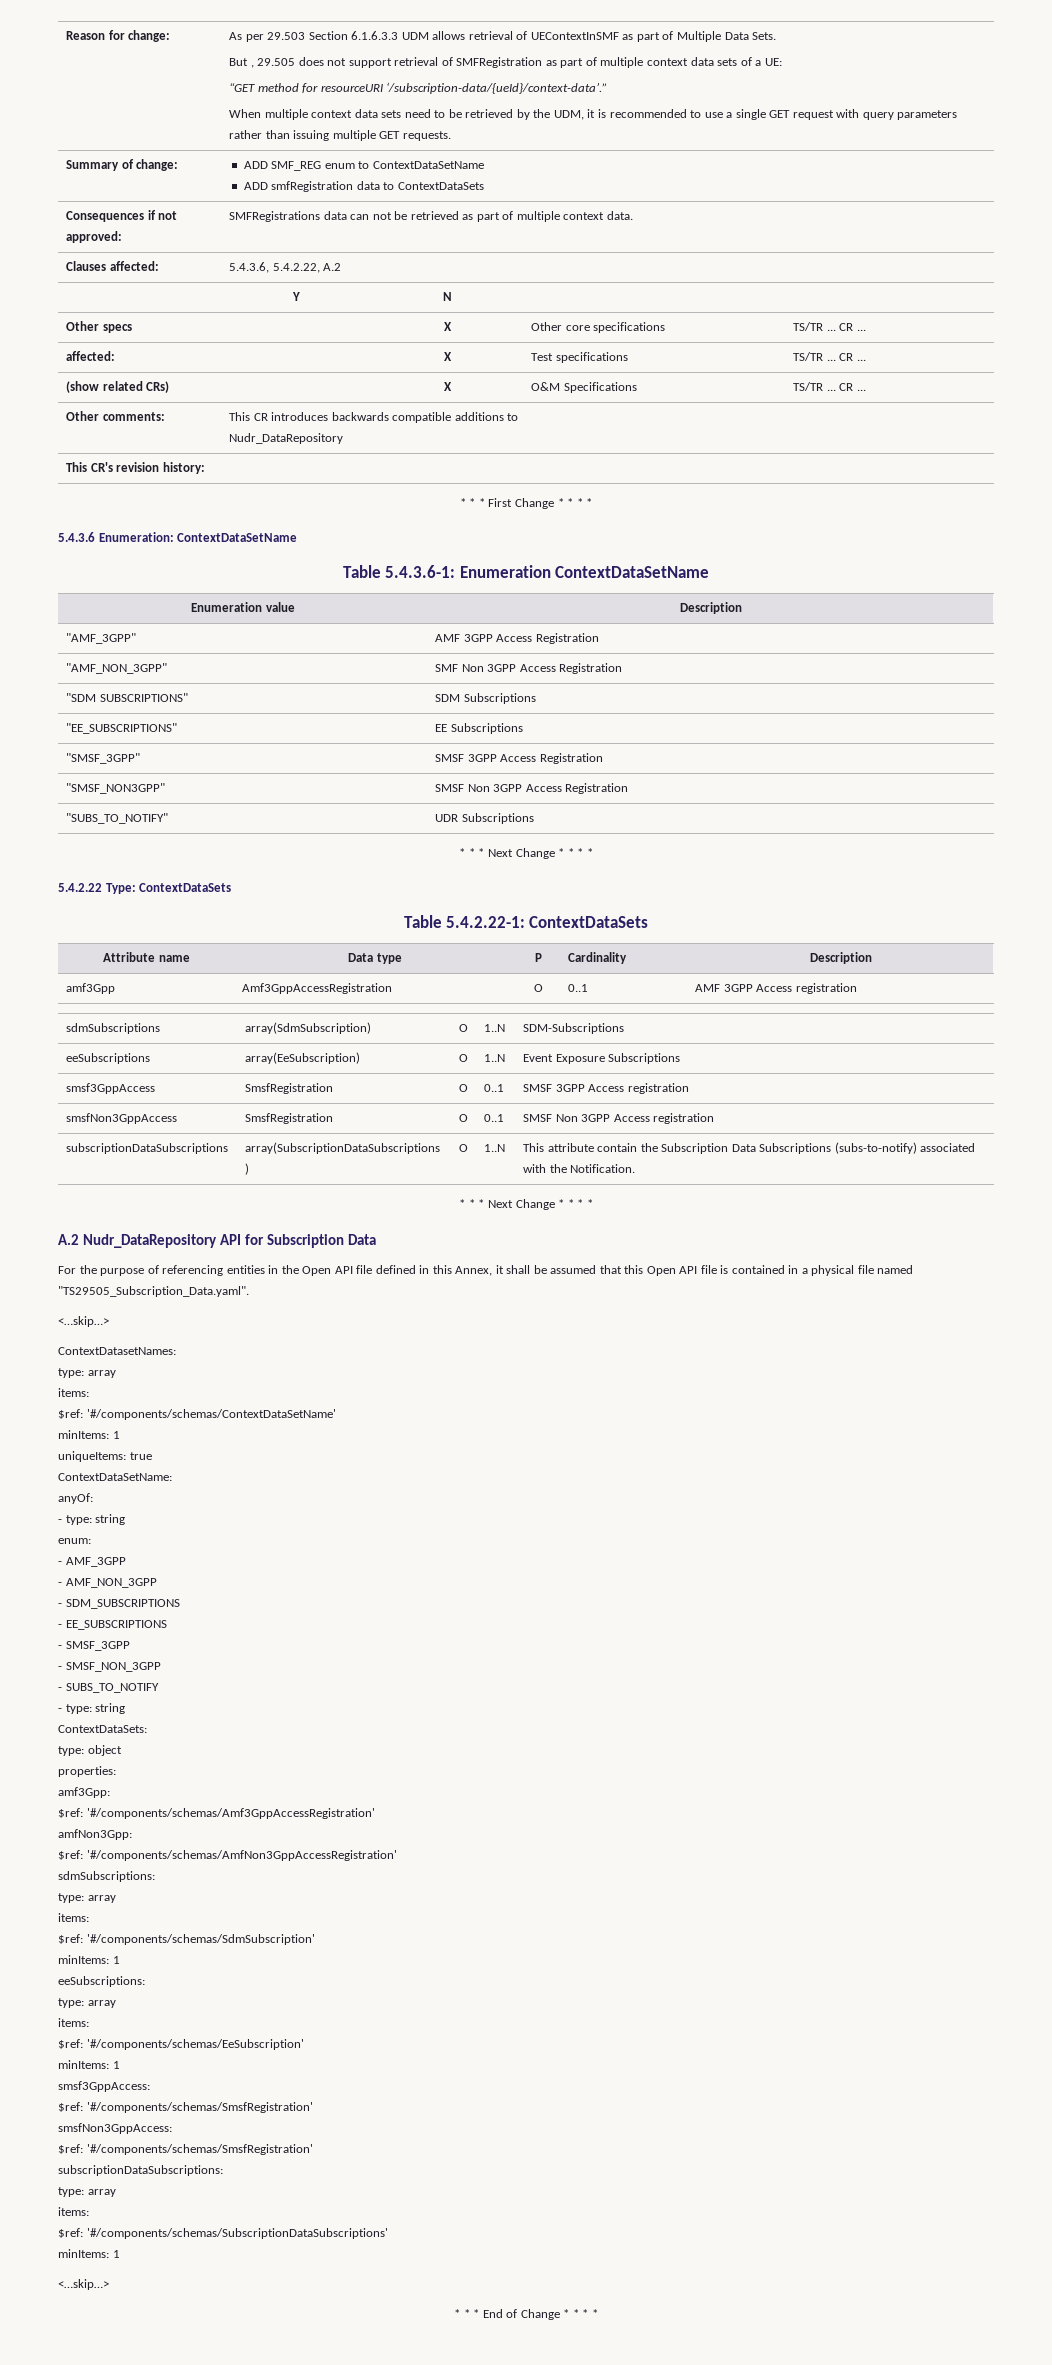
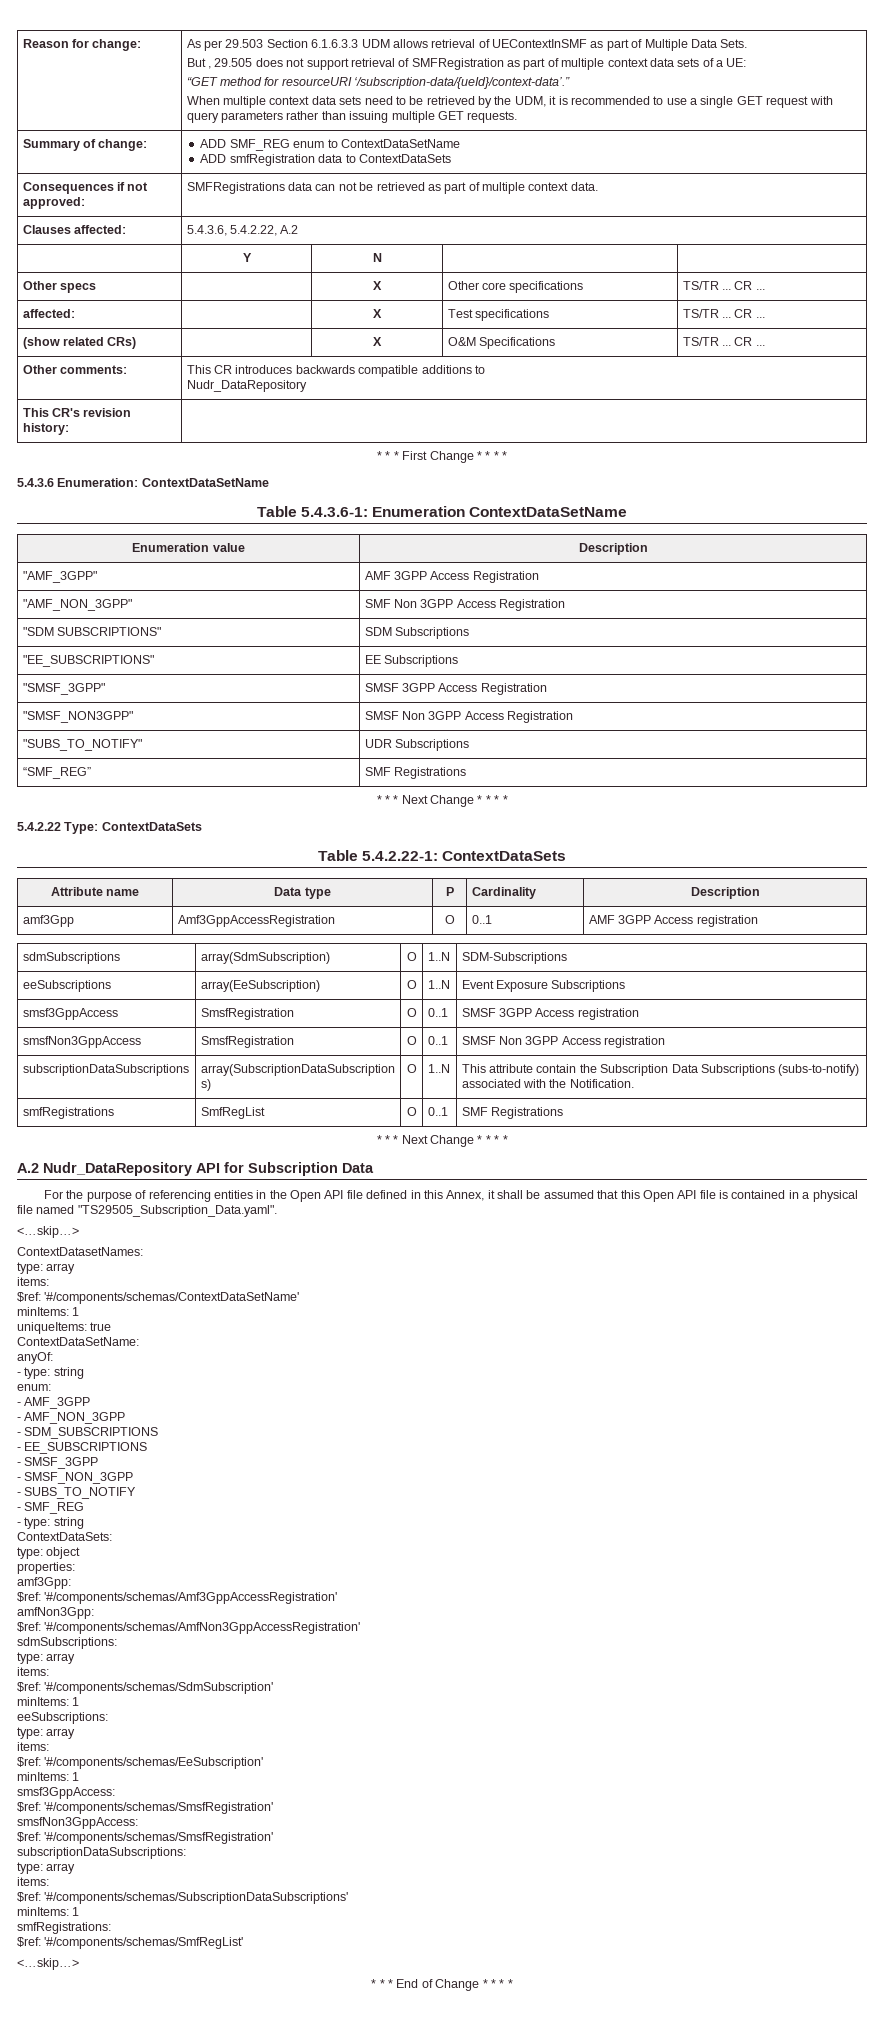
+ “SMF_REG” | SMF Registrations
+ smfRegistrations | SmfRegList | O | 0..1 | SMF Registrations
+ - SMF_REG
+ smfRegistrations:
+ $ref: '#/components/schemas/SmfRegList'

